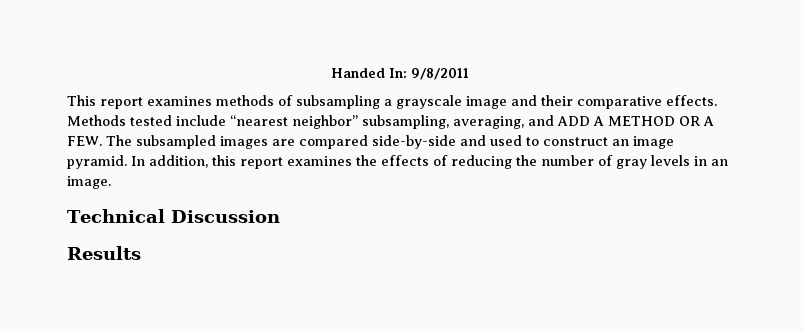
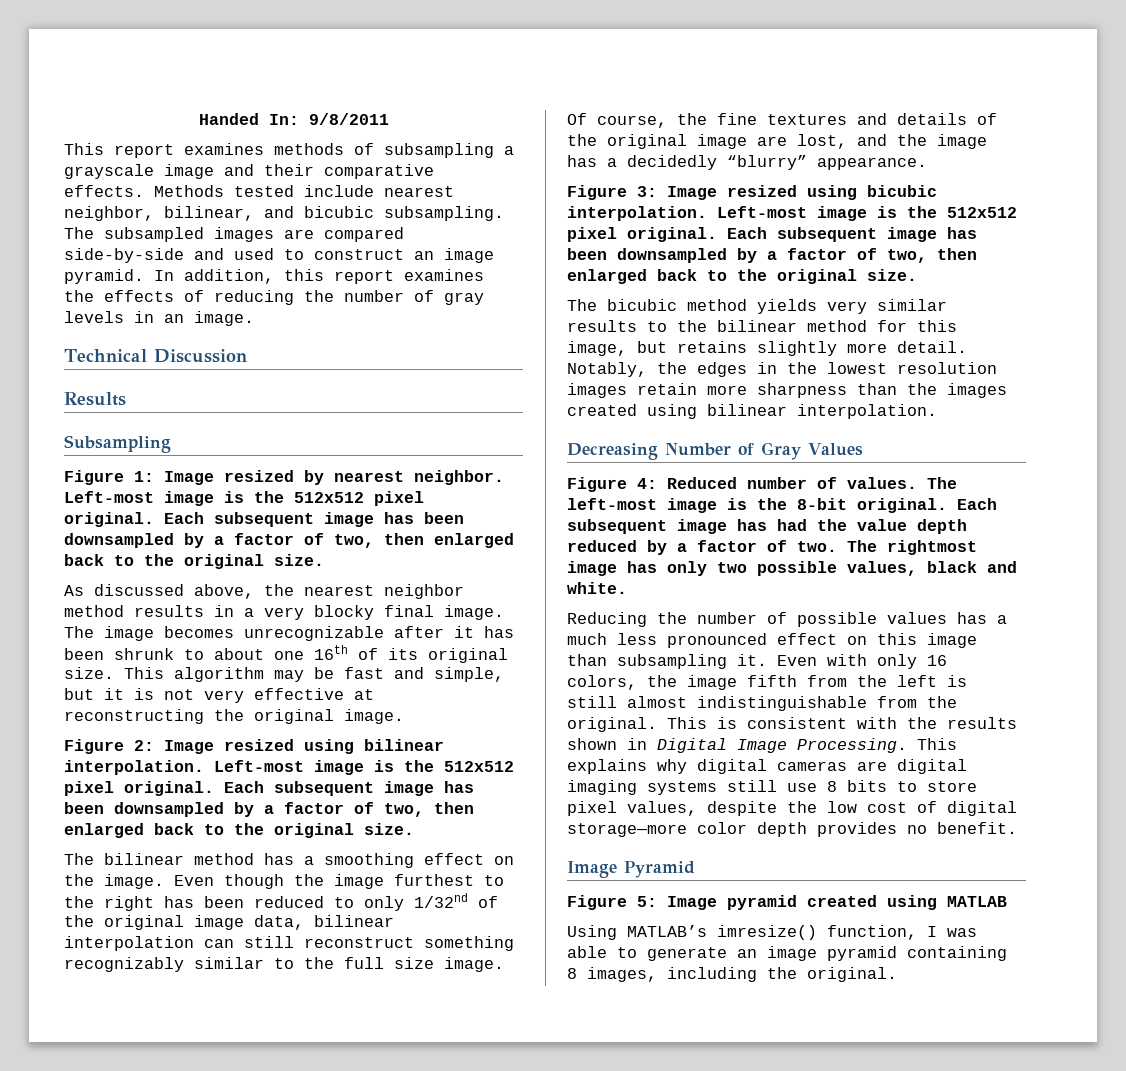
- Methods tested include “nearest neighbor” subsampling, averaging, and ADD A METHOD OR A FEW. The subsampled images are compared side-by-side and used to construct an image pyramid.
+ Methods tested include nearest neighbor, bilinear, and bicubic subsampling. The subsampled images are compared side-by-side and used to construct an image pyramid.
+ Subsampling
+ Figure 1: Image resized by nearest neighbor. Left-most image is the 512x512 pixel original. Each subsequent image has been downsampled by a factor of two, then enlarged back to the original size.
+ As discussed above, the nearest neighbor method results in a very blocky final image. The image becomes unrecognizable after it has been shrunk to about one 16th of its original size. This algorithm may be fast and simple, but it is not very effective at reconstructing the original image.
+ Figure 2: Image resized using bilinear interpolation. Left-most image is the 512x512 pixel original. Each subsequent image has been downsampled by a factor of two, then enlarged back to the original size.
+ The bilinear method has a smoothing effect on the image. Even though the image furthest to the right has been reduced to only 1/32nd of the original image data, bilinear interpolation can still reconstruct something recognizably similar to the full size image. Of course, the fine textures and details of the original image are lost, and the image has a decidedly “blurry” appearance.
+ Figure 3: Image resized using bicubic interpolation. Left-most image is the 512x512 pixel original. Each subsequent image has been downsampled by a factor of two, then enlarged back to the original size.
+ The bicubic method yields very similar results to the bilinear method for this image, but retains slightly more detail. Notably, the edges in the lowest resolution images retain more sharpness than the images created using bilinear interpolation.
+ Decreasing Number of Gray Values
+ Figure 4: Reduced number of values. The left-most image is the 8-bit original. Each subsequent image has had the value depth reduced by a factor of two. The rightmost image has only two possible values, black and white.
+ Reducing the number of possible values has a much less pronounced effect on this image than subsampling it. Even with only 16 colors, the image fifth from the left is still almost indistinguishable from the original. This is consistent with the results shown in Digital Image Processing. This explains why digital cameras are digital imaging systems still use 8 bits to store pixel values, despite the low cost of digital storage—more color depth provides no benefit.
+ Image Pyramid
+ Figure 5: Image pyramid created using MATLAB
+ Using MATLAB’s imresize() function, I was able to generate an image pyramid containing 8 images, including the original.

